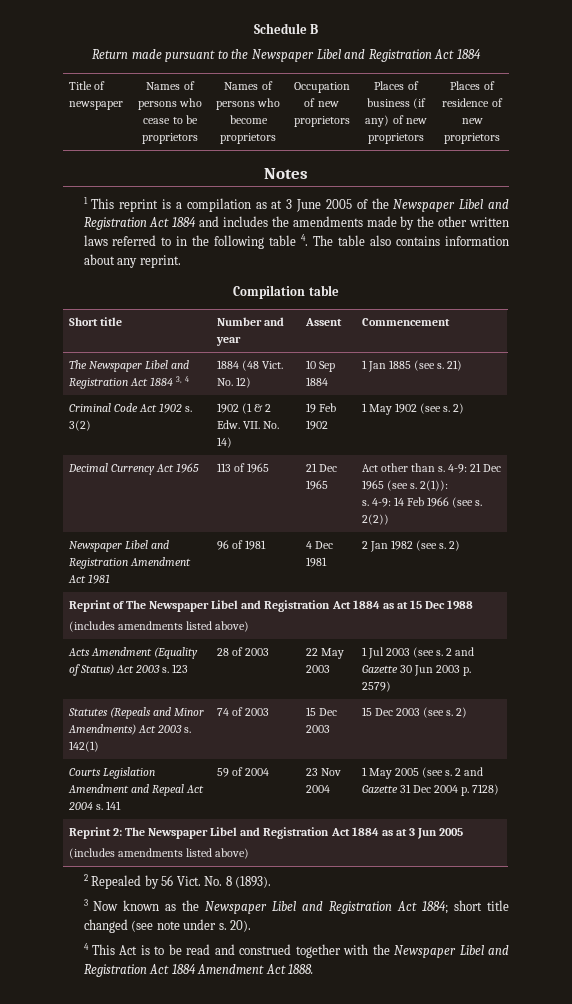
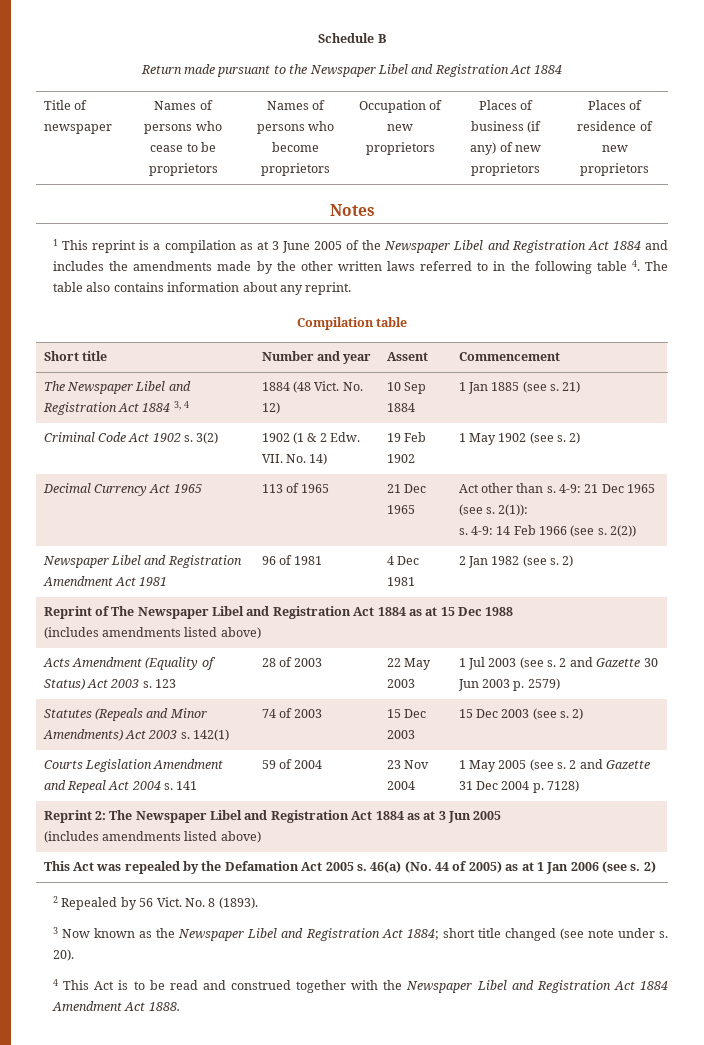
+ This Act was repealed by the Defamation Act 2005 s. 46(a) (No. 44 of 2005) as at 1 Jan 2006 (see s. 2)

